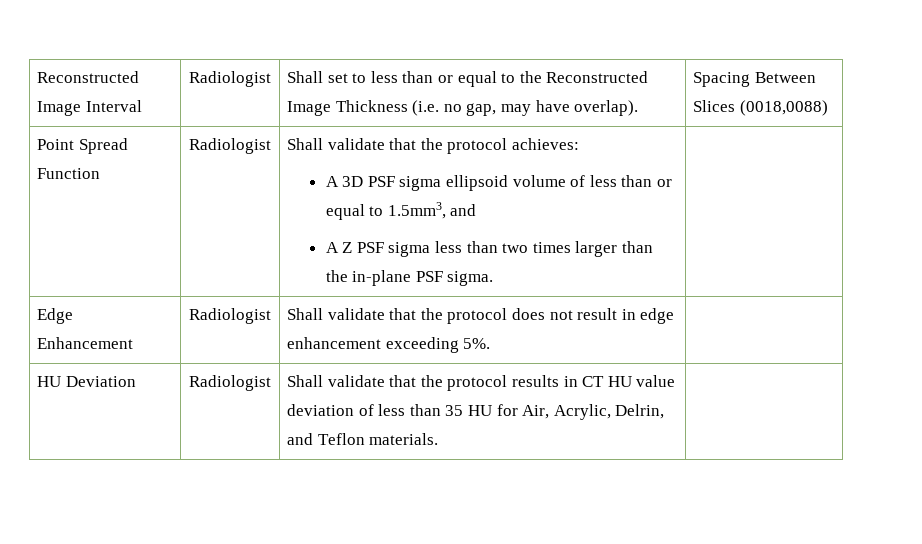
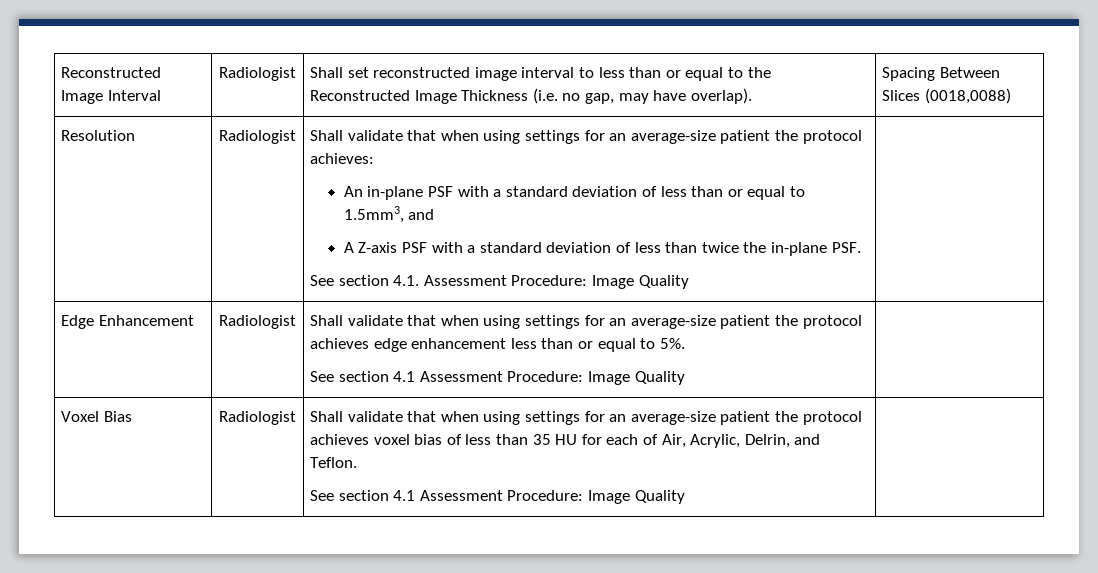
- Reconstructed Image Interval | Radiologist | Shall set to less than or equal to the Reconstructed Image Thickness (i.e. no gap, may have overlap). | Spacing Between Slices (0018,0088)
+ Reconstructed Image Interval | Radiologist | Shall set reconstructed image interval to less than or equal to the Reconstructed Image Thickness (i.e. no gap, may have overlap). | Spacing Between Slices (0018,0088)
- Point Spread Function | Radiologist | Shall validate that the protocol achieves:
- A 3D PSF sigma ellipsoid volume of less than or equal to 1.5mm3, and
+ Resolution | Radiologist | Shall validate that when using settings for an average-size patient the protocol achieves:
+ An in-plane PSF with a standard deviation of less than or equal to 1.5mm3, and
- A Z PSF sigma less than two times larger than the in-plane PSF sigma.
+ A Z-axis PSF with a standard deviation of less than twice the in-plane PSF.
+ See section 4.1. Assessment Procedure: Image Quality
- Edge Enhancement | Radiologist | Shall validate that the protocol does not result in edge enhancement exceeding 5%. |
- HU Deviation | Radiologist | Shall validate that the protocol results in CT HU value deviation of less than 35 HU for Air, Acrylic, Delrin, and Teflon materials. |
+ Edge Enhancement | Radiologist | Shall validate that when using settings for an average-size patient the protocol achieves edge enhancement less than or equal to 5%.
+ See section 4.1 Assessment Procedure: Image Quality |
+ Voxel Bias | Radiologist | Shall validate that when using settings for an average-size patient the protocol achieves voxel bias of less than 35 HU for each of Air, Acrylic, Delrin, and Teflon.
+ See section 4.1 Assessment Procedure: Image Quality |

